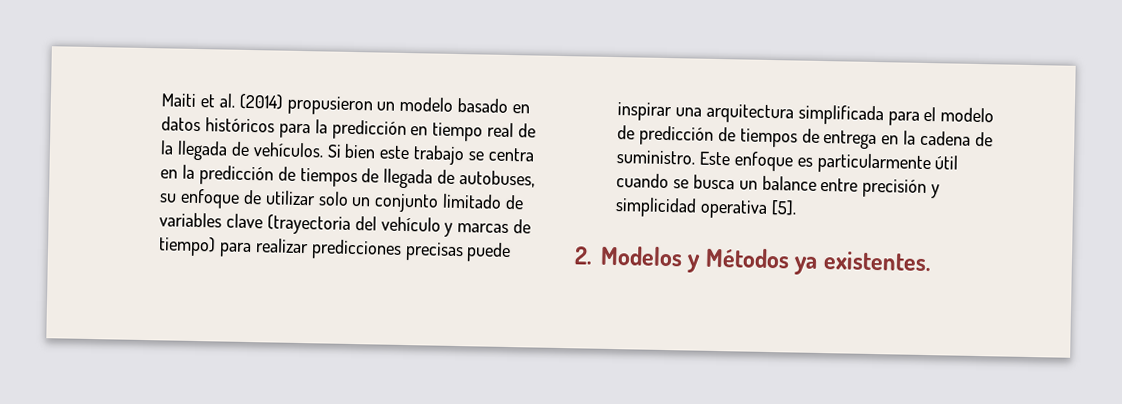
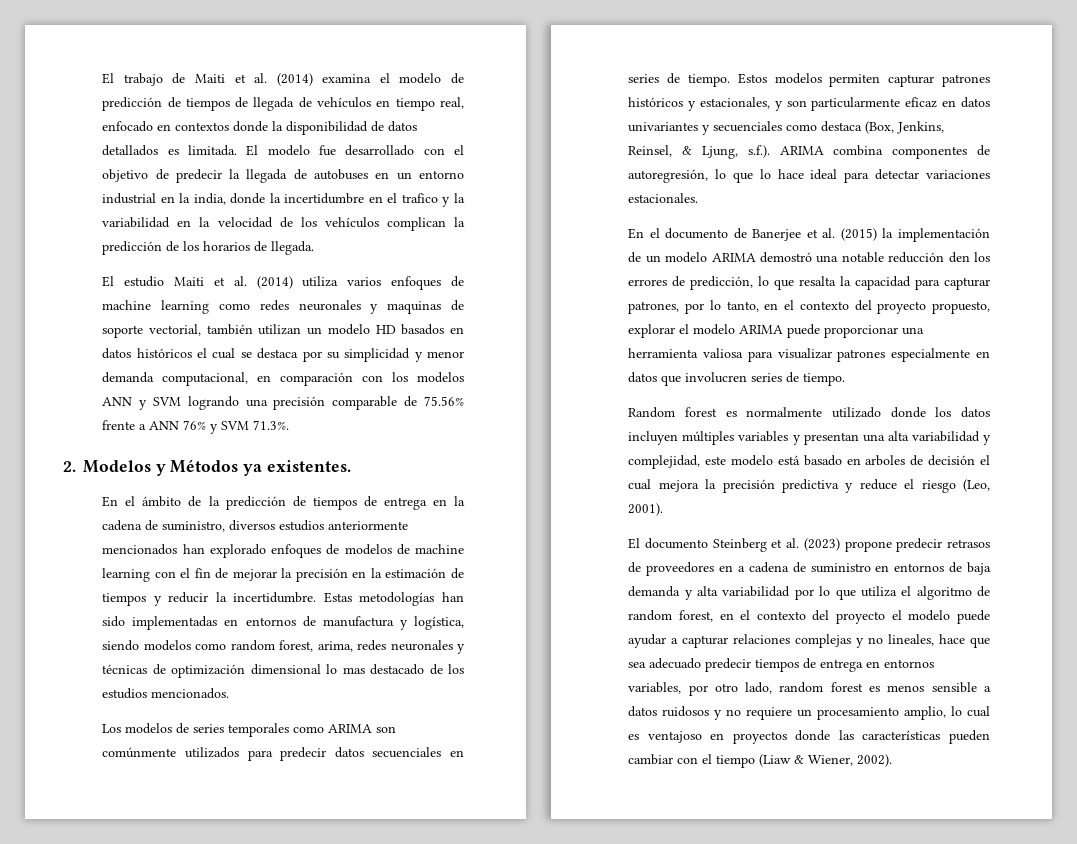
- Maiti et al. (2014) propusieron un modelo basado en datos históricos para la predicción en tiempo real de la llegada de vehículos. Si bien este trabajo se centra en la predicción de tiempos de llegada de autobuses, su enfoque de utilizar solo un conjunto limitado de variables clave (trayectoria del vehículo y marcas de tiempo) para realizar predicciones precisas puede inspirar una arquitectura simplificada para el modelo de predicción de tiempos de entrega en la cadena de suministro. Este enfoque es particularmente útil cuando se busca un balance entre precisión y simplicidad operativa [5].
+ El trabajo de Maiti et al. (2014) examina el modelo de predicción de tiempos de llegada de vehículos en tiempo real, enfocado en contextos donde la disponibilidad de datos detallados es limitada. El modelo fue desarrollado con el objetivo de predecir la llegada de autobuses en un entorno industrial en la india, donde la incertidumbre en el trafico y la variabilidad en la velocidad de los vehículos complican la predicción de los horarios de llegada.
+ El estudio Maiti et al. (2014) utiliza varios enfoques de machine learning como redes neuronales y maquinas de soporte vectorial, también utilizan un modelo HD basados en datos históricos el cual se destaca por su simplicidad y menor demanda computacional, en comparación con los modelos ANN y SVM logrando una precisión comparable de 75.56% frente a ANN 76% y SVM 71.3%.
  2. Modelos y Métodos ya existentes.
+ En el ámbito de la predicción de tiempos de entrega en la cadena de suministro, diversos estudios anteriormente mencionados han explorado enfoques de modelos de machine learning con el fin de mejorar la precisión en la estimación de tiempos y reducir la incertidumbre. Estas metodologías han sido implementadas en entornos de manufactura y logística, siendo modelos como random forest, arima, redes neuronales y técnicas de optimización dimensional lo mas destacado de los estudios mencionados.
+ Los modelos de series temporales como ARIMA son comúnmente utilizados para predecir datos secuenciales en series de tiempo. Estos modelos permiten capturar patrones históricos y estacionales, y son particularmente eficaz en datos univariantes y secuenciales como destaca (Box, Jenkins, Reinsel, & Ljung, s.f.). ARIMA combina componentes de autoregresión, lo que lo hace ideal para detectar variaciones estacionales.
+ En el documento de Banerjee et al. (2015) la implementación de un modelo ARIMA demostró una notable reducción den los errores de predicción, lo que resalta la capacidad para capturar patrones, por lo tanto, en el contexto del proyecto propuesto, explorar el modelo ARIMA puede proporcionar una herramienta valiosa para visualizar patrones especialmente en datos que involucren series de tiempo.
+ Random forest es normalmente utilizado donde los datos incluyen múltiples variables y presentan una alta variabilidad y complejidad, este modelo está basado en arboles de decisión el cual mejora la precisión predictiva y reduce el riesgo (Leo, 2001).
+ El documento Steinberg et al. (2023) propone predecir retrasos de proveedores en a cadena de suministro en entornos de baja demanda y alta variabilidad por lo que utiliza el algoritmo de random forest, en el contexto del proyecto el modelo puede ayudar a capturar relaciones complejas y no lineales, hace que sea adecuado predecir tiempos de entrega en entornos variables, por otro lado, random forest es menos sensible a datos ruidosos y no requiere un procesamiento amplio, lo cual es ventajoso en proyectos donde las características pueden cambiar con el tiempo (Liaw & Wiener, 2002).

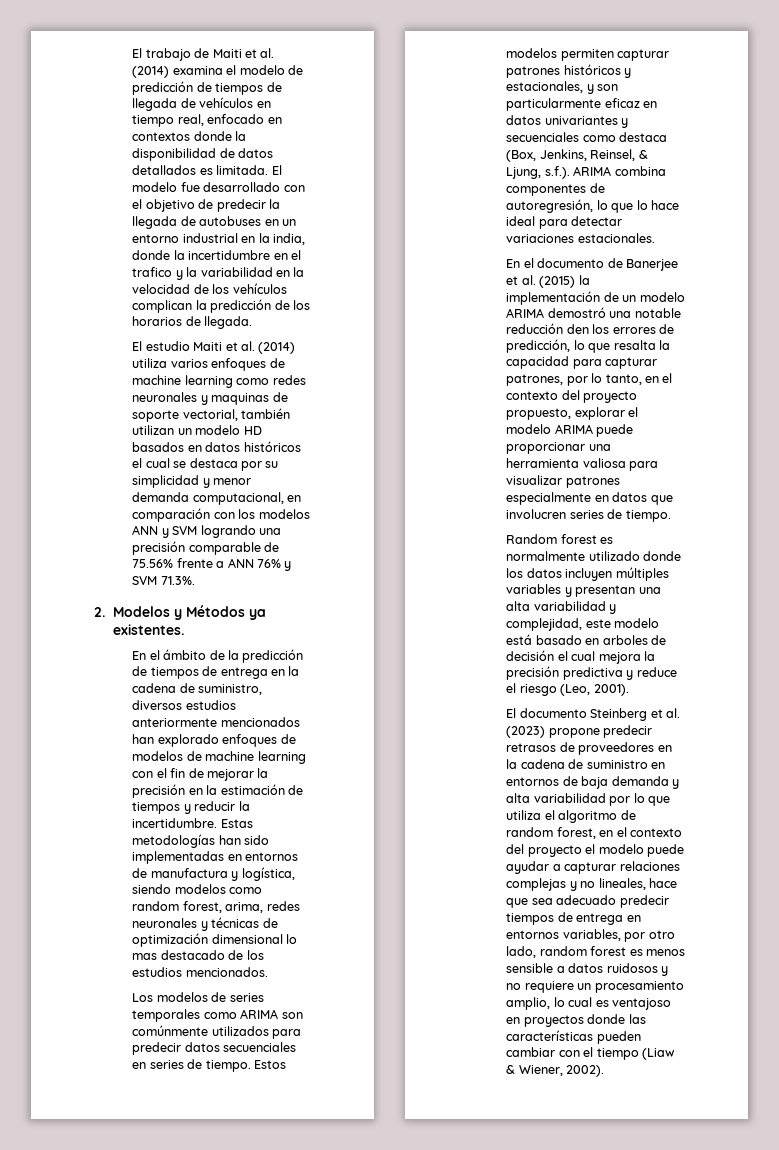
- El documento Steinberg et al. (2023) propone predecir retrasos de proveedores en a cadena de suministro en entornos de baja demanda y alta variabilidad por lo que utiliza el algoritmo de random forest, en el contexto del proyecto el modelo puede ayudar a capturar relaciones complejas y no lineales, hace que sea adecuado predecir tiempos de entrega en entornos variables, por otro lado, random forest es menos sensible a datos ruidosos y no requiere un procesamiento amplio, lo cual es ventajoso en proyectos donde las características pueden cambiar con el tiempo (Liaw & Wiener, 2002).
+ El documento Steinberg et al. (2023) propone predecir retrasos de proveedores en la cadena de suministro en entornos de baja demanda y alta variabilidad por lo que utiliza el algoritmo de random forest, en el contexto del proyecto el modelo puede ayudar a capturar relaciones complejas y no lineales, hace que sea adecuado predecir tiempos de entrega en entornos variables, por otro lado, random forest es menos sensible a datos ruidosos y no requiere un procesamiento amplio, lo cual es ventajoso en proyectos donde las características pueden cambiar con el tiempo (Liaw & Wiener, 2002).

